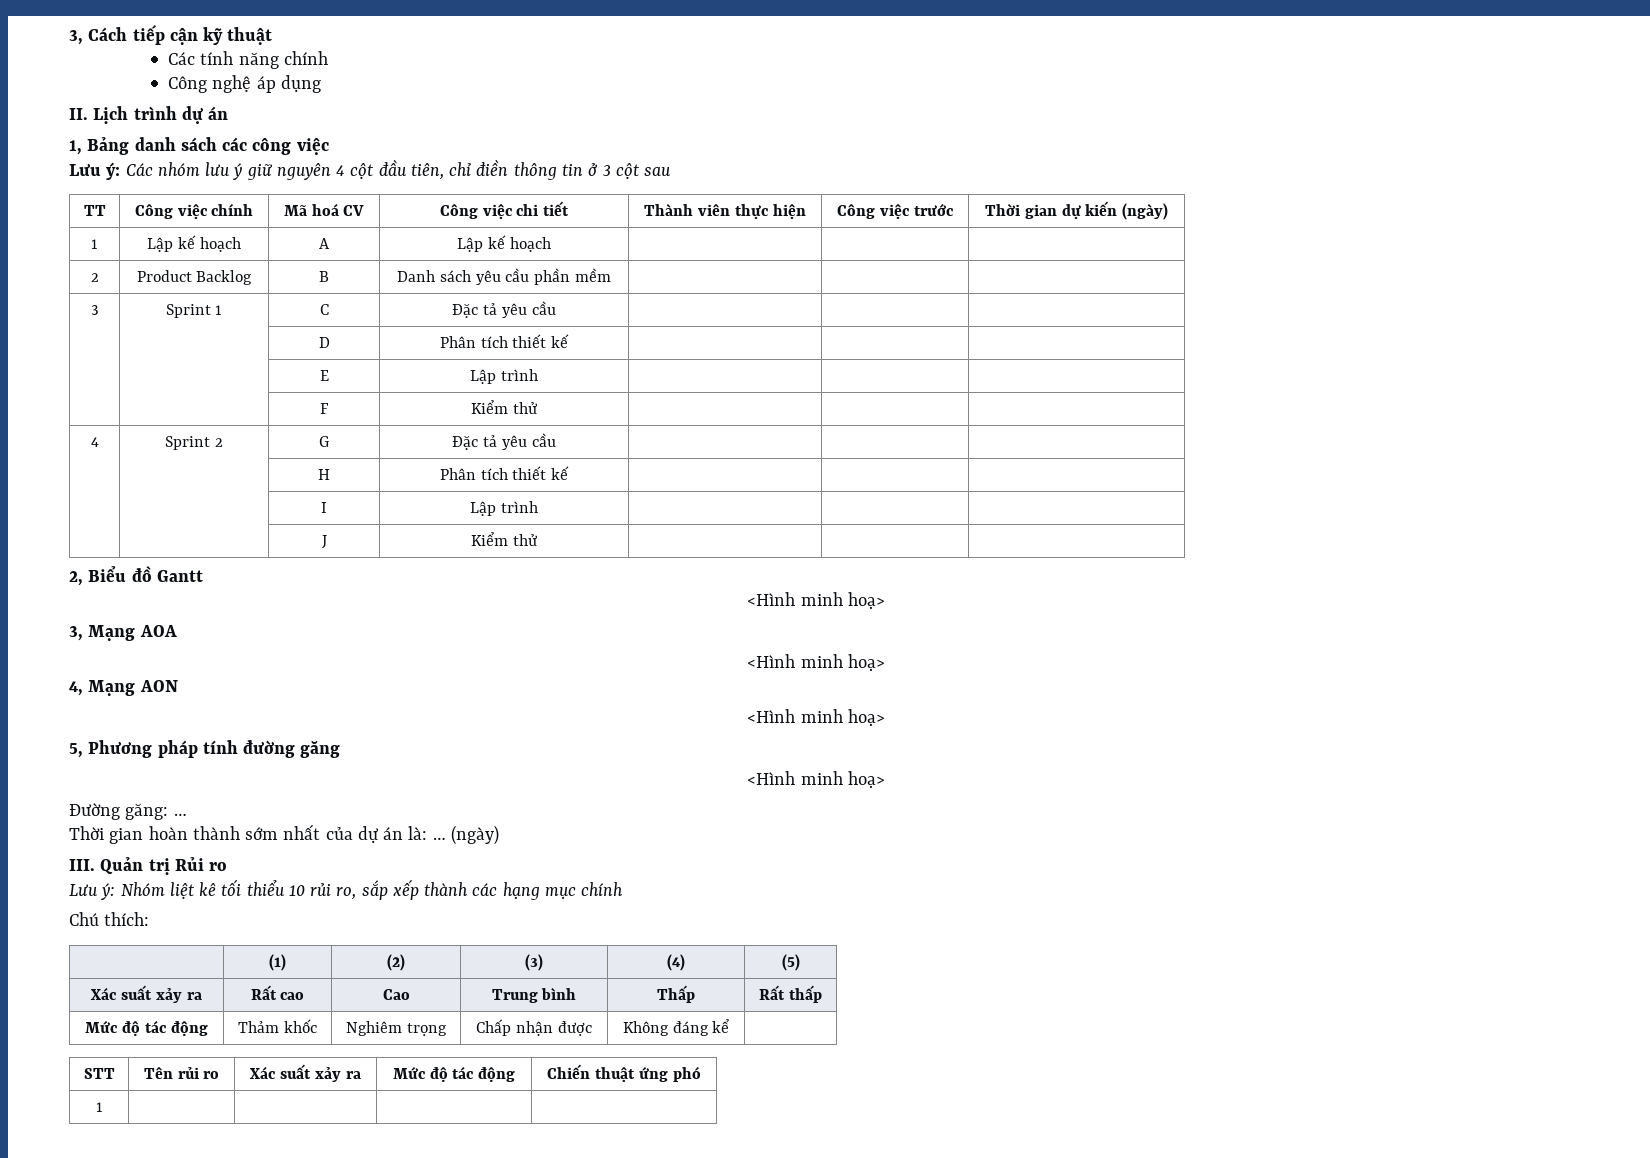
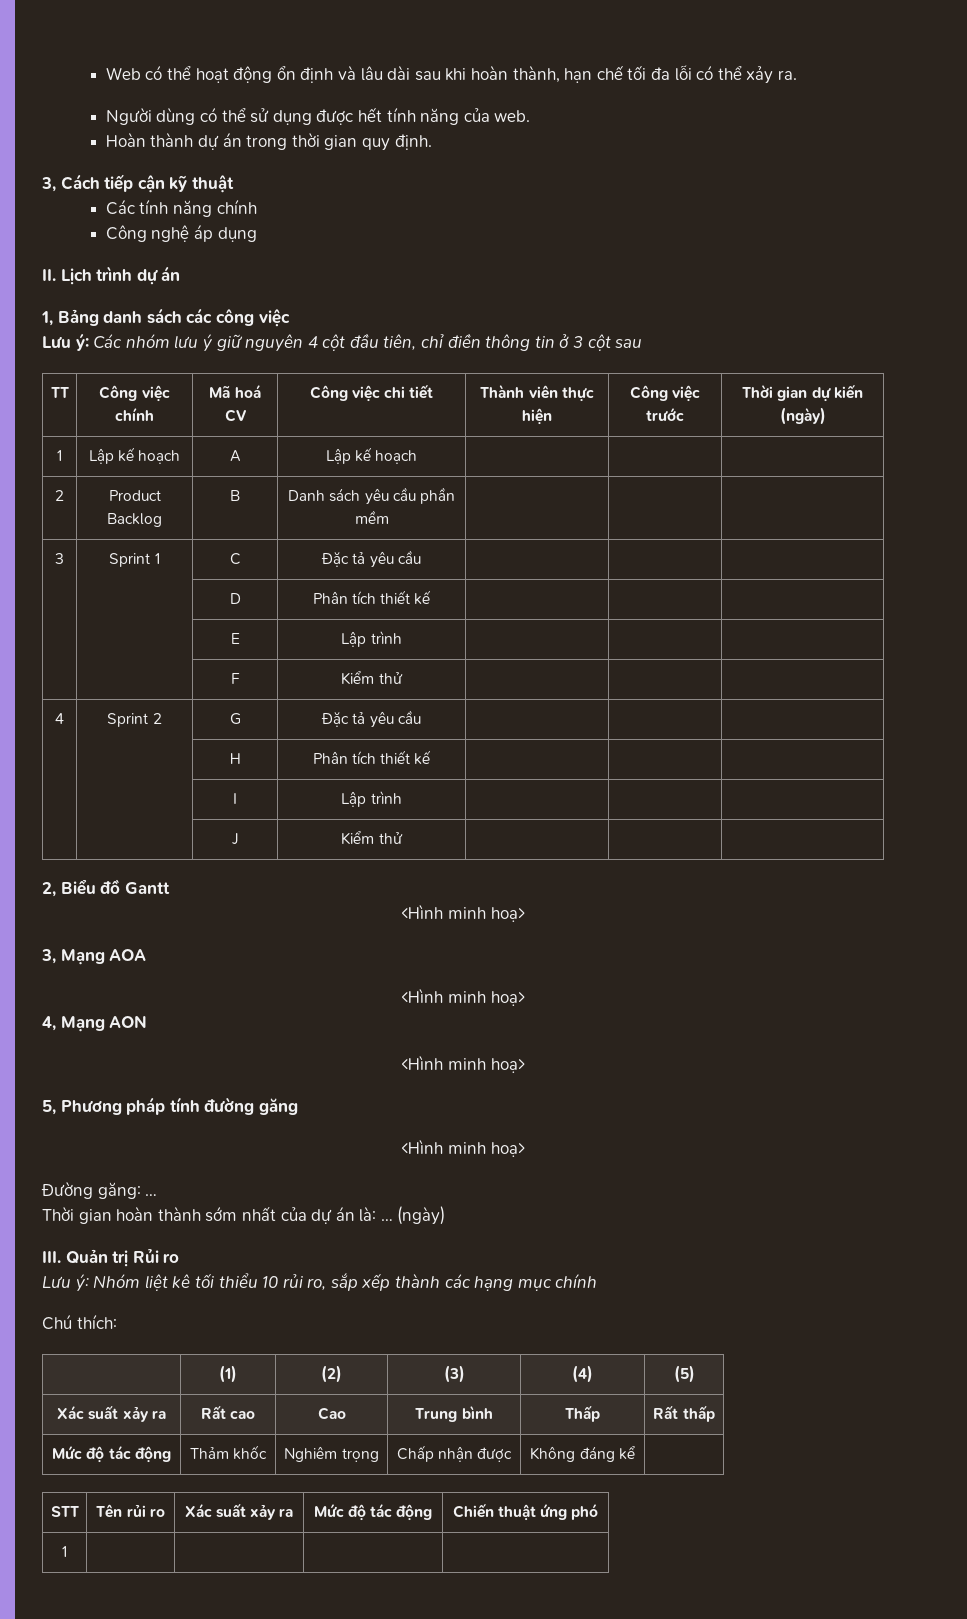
+ Web có thể hoạt động ổn định và lâu dài sau khi hoàn thành, hạn chế tối đa lỗi có thể xảy ra.
+ Người dùng có thể sử dụng được hết tính năng của web.
+ Hoàn thành dự án trong thời gian quy định.

